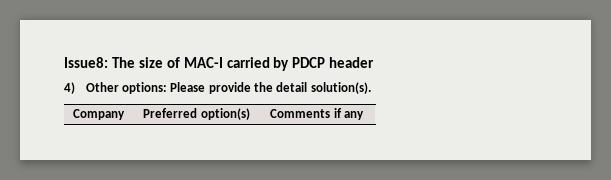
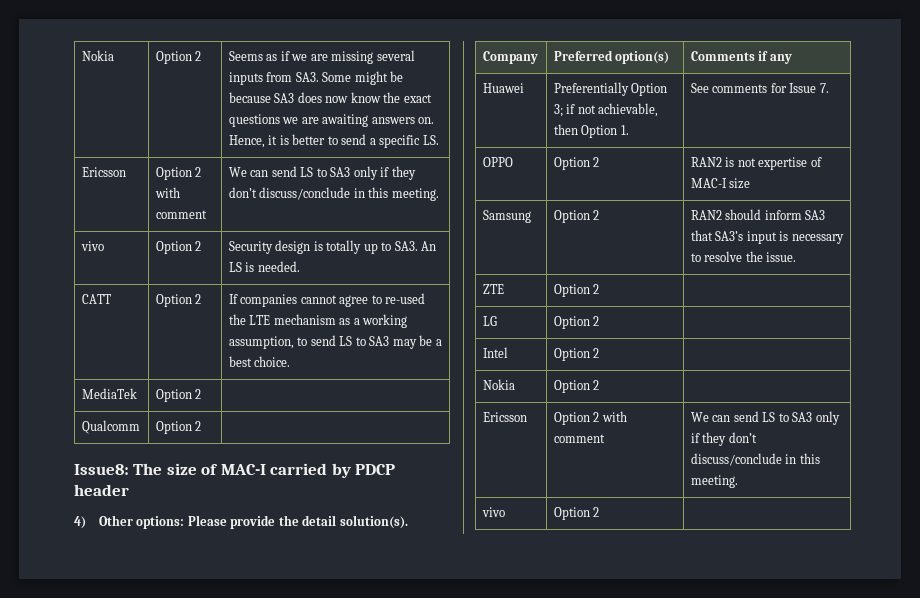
+ Nokia | Option 2 | Seems as if we are missing several inputs from SA3. Some might be because SA3 does now know the exact questions we are awaiting answers on. Hence, it is better to send a specific LS.
+ Ericsson | Option 2 with comment | We can send LS to SA3 only if they don’t discuss/conclude in this meeting.
+ vivo | Option 2 | Security design is totally up to SA3. An LS is needed.
+ CATT | Option 2 | If companies cannot agree to re-used the LTE mechanism as a working assumption, to send LS to SA3 may be a best choice.
+ MediaTek | Option 2 |
+ Qualcomm | Option 2 |
+ Huawei | Preferentially Option 3; if not achievable, then Option 1. | See comments for Issue 7.
+ OPPO | Option 2 | RAN2 is not expertise of MAC-I size
+ Samsung | Option 2 | RAN2 should inform SA3 that SA3’s input is necessary to resolve the issue.
+ ZTE | Option 2 |
+ LG | Option 2 |
+ Intel | Option 2 |
+ Nokia | Option 2 |
+ Ericsson | Option 2 with comment | We can send LS to SA3 only if they don’t discuss/conclude in this meeting.
+ vivo | Option 2 |

